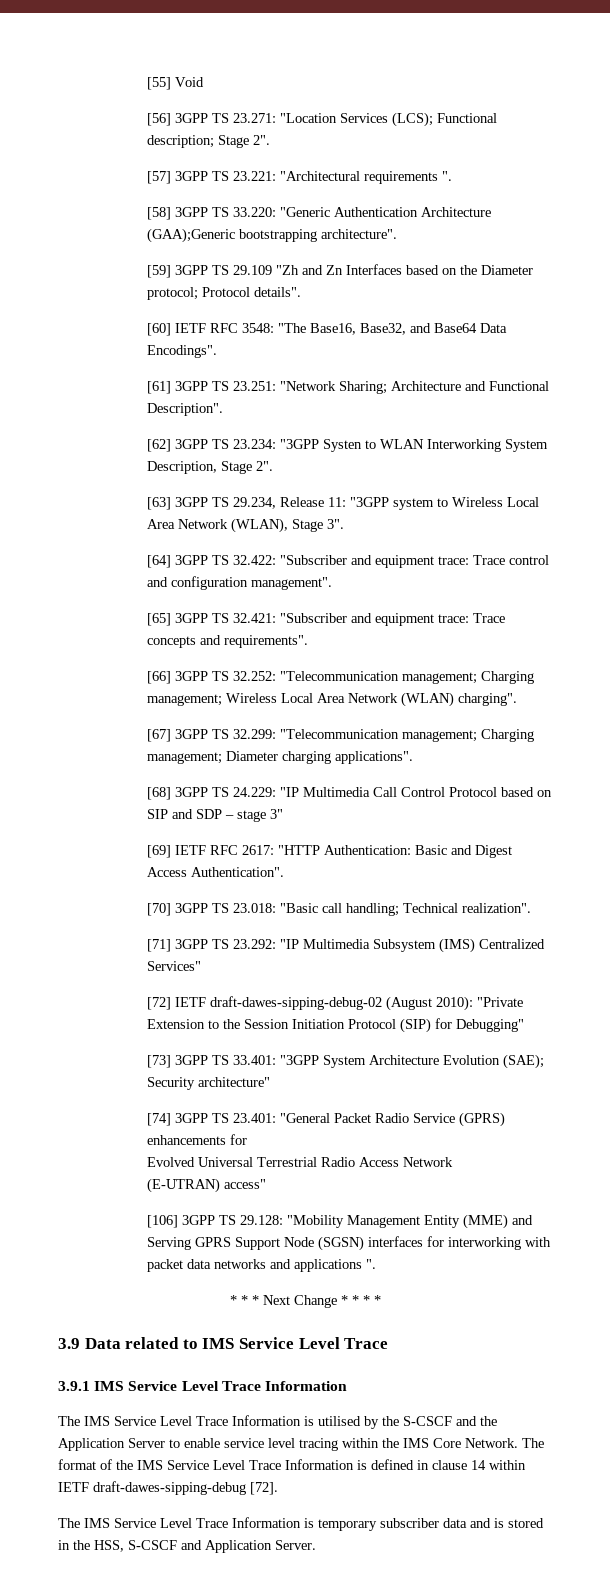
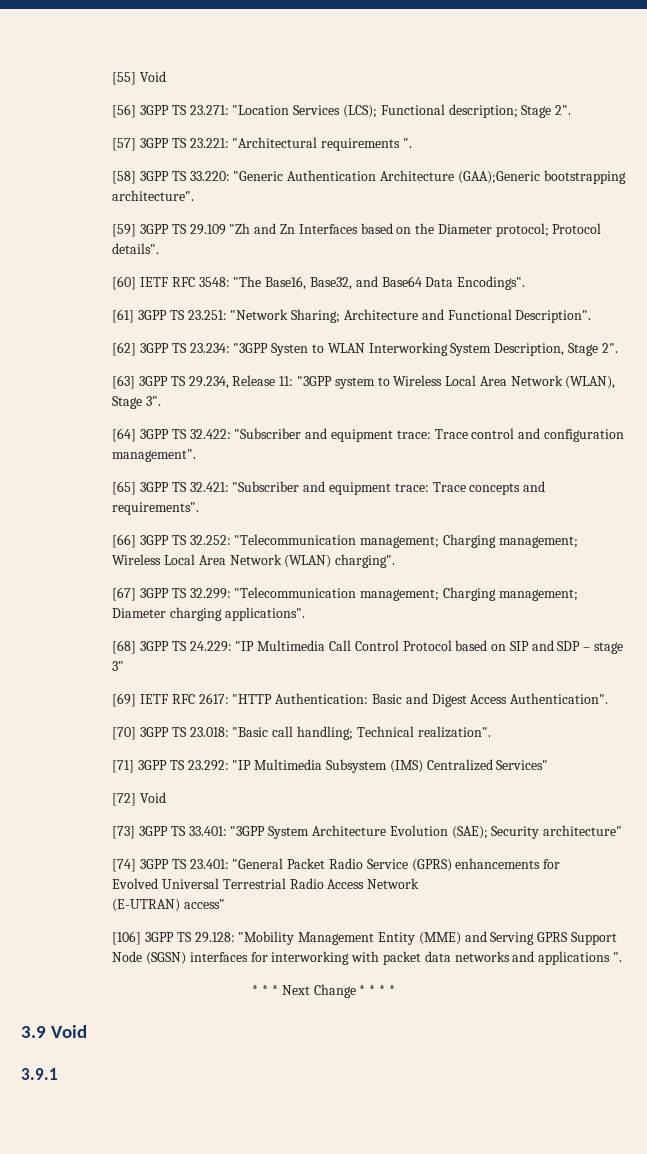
- [72] IETF draft-dawes-sipping-debug-02 (August 2010): "Private Extension to the Session Initiation Protocol (SIP) for Debugging"
+ [72] Void
- 3.9 Data related to IMS Service Level Trace
- 3.9.1 IMS Service Level Trace Information
- The IMS Service Level Trace Information is utilised by the S-CSCF and the Application Server to enable service level tracing within the IMS Core Network. The format of the IMS Service Level Trace Information is defined in clause 14 within IETF draft-dawes-sipping-debug [72].
- The IMS Service Level Trace Information is temporary subscriber data and is stored in the HSS, S-CSCF and Application Server.
+ 3.9 Void
+ 3.9.1

